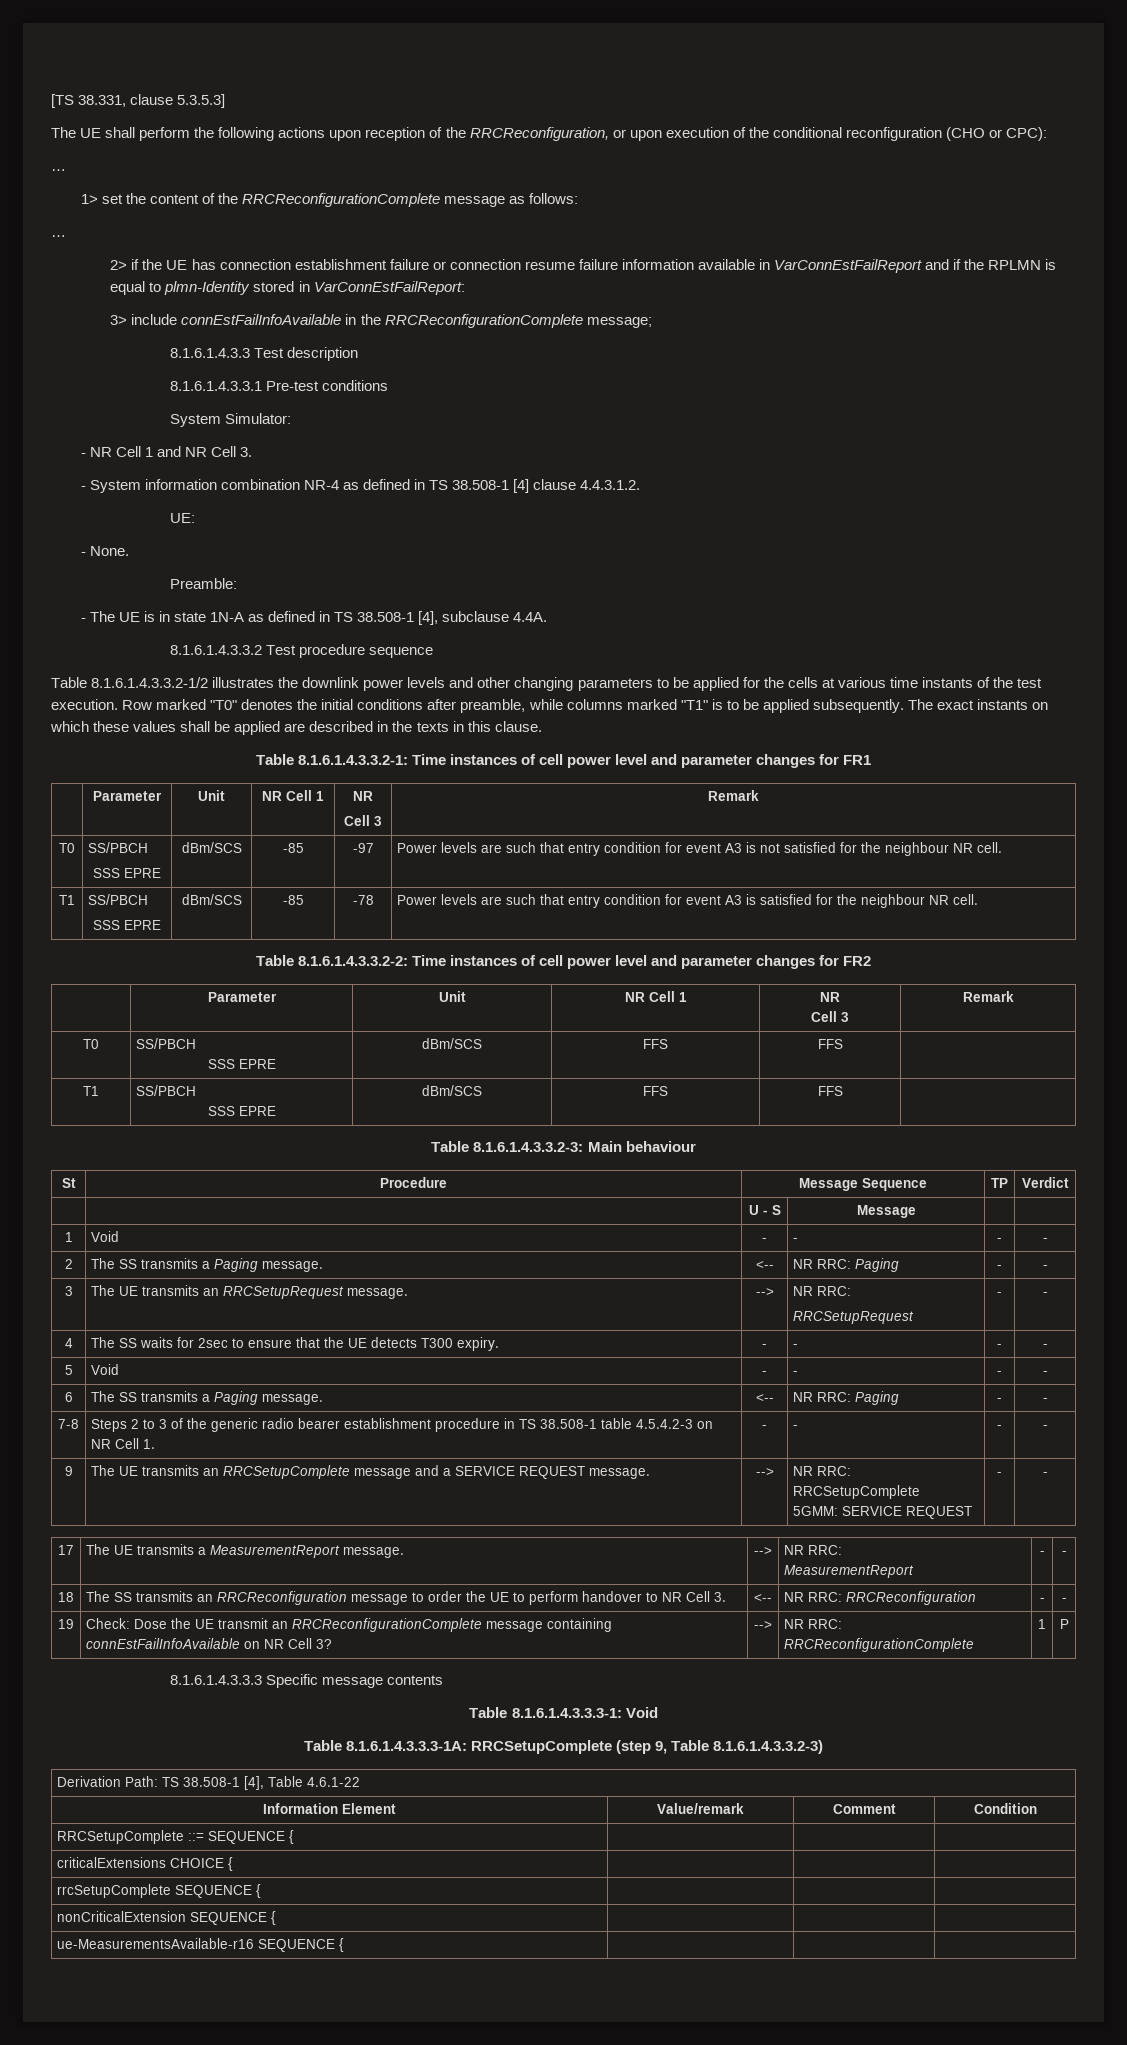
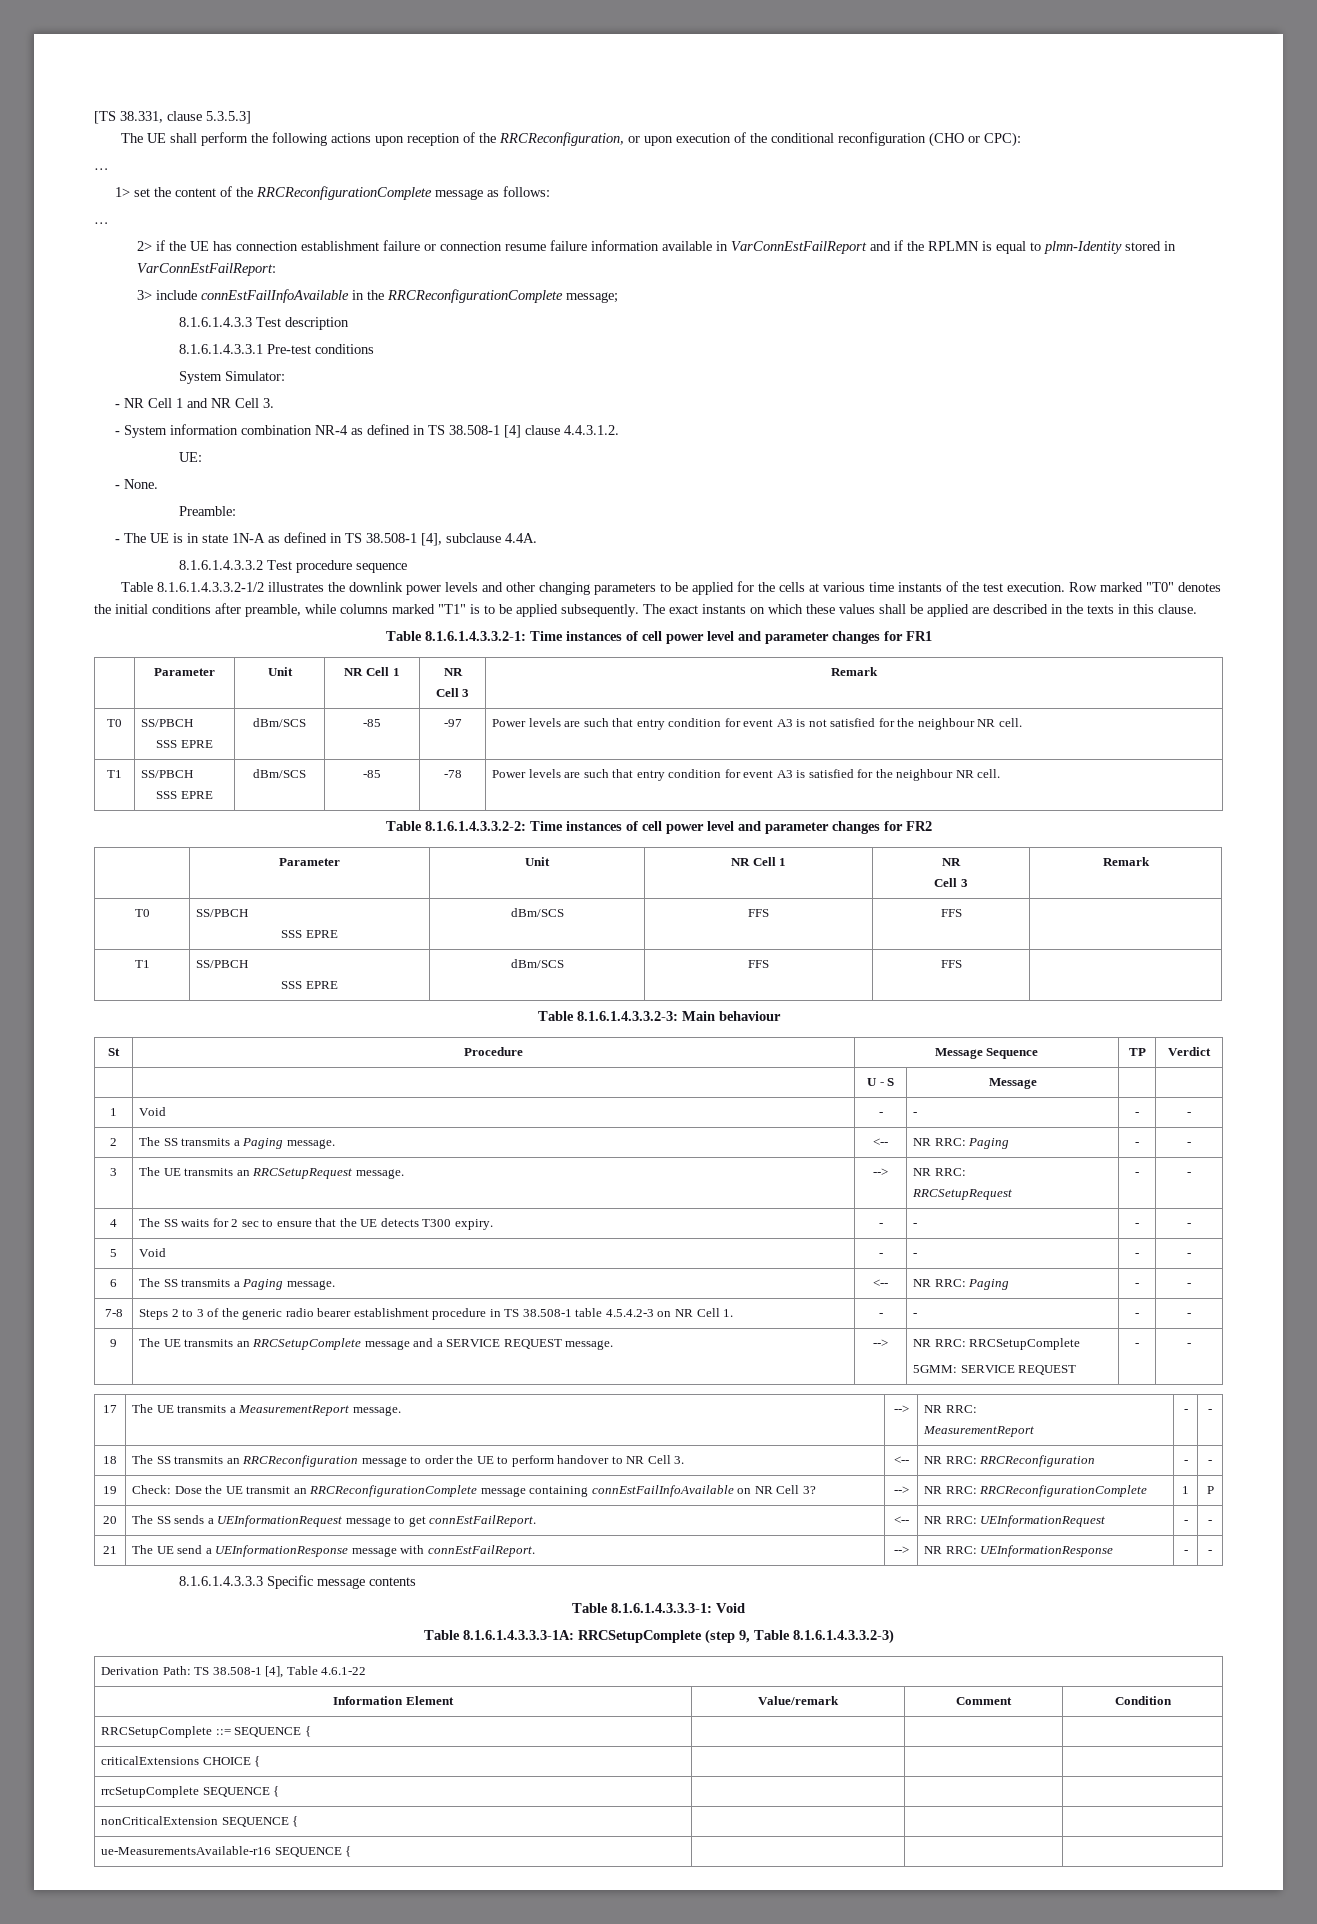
- 4 | The SS waits for 2sec to ensure that the UE detects T300 expiry. | - | - | - | -
+ 4 | The SS waits for 2 sec to ensure that the UE detects T300 expiry. | - | - | - | -
+ 20 | The SS sends a UEInformationRequest message to get connEstFailReport. | <-- | NR RRC: UEInformationRequest | - | -
+ 21 | The UE send a UEInformationResponse message with connEstFailReport. | --> | NR RRC: UEInformationResponse | - | -

